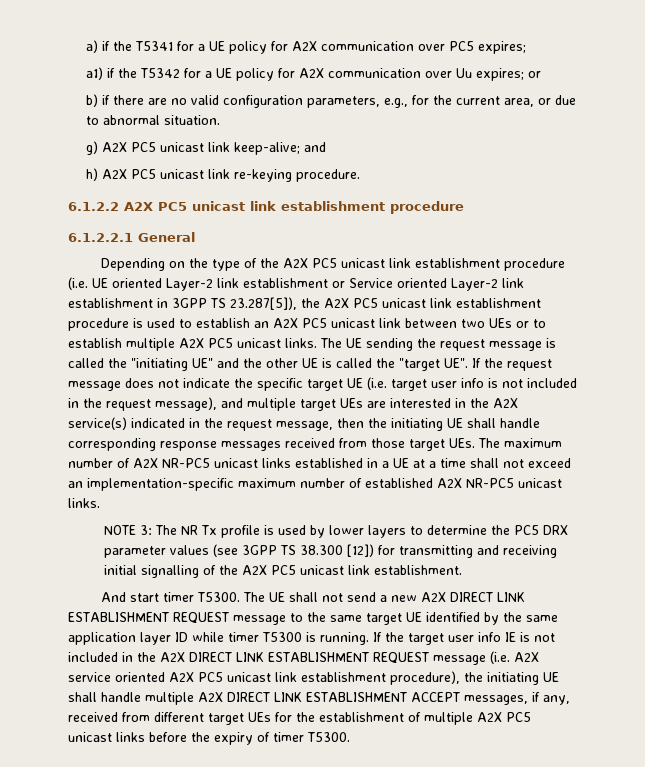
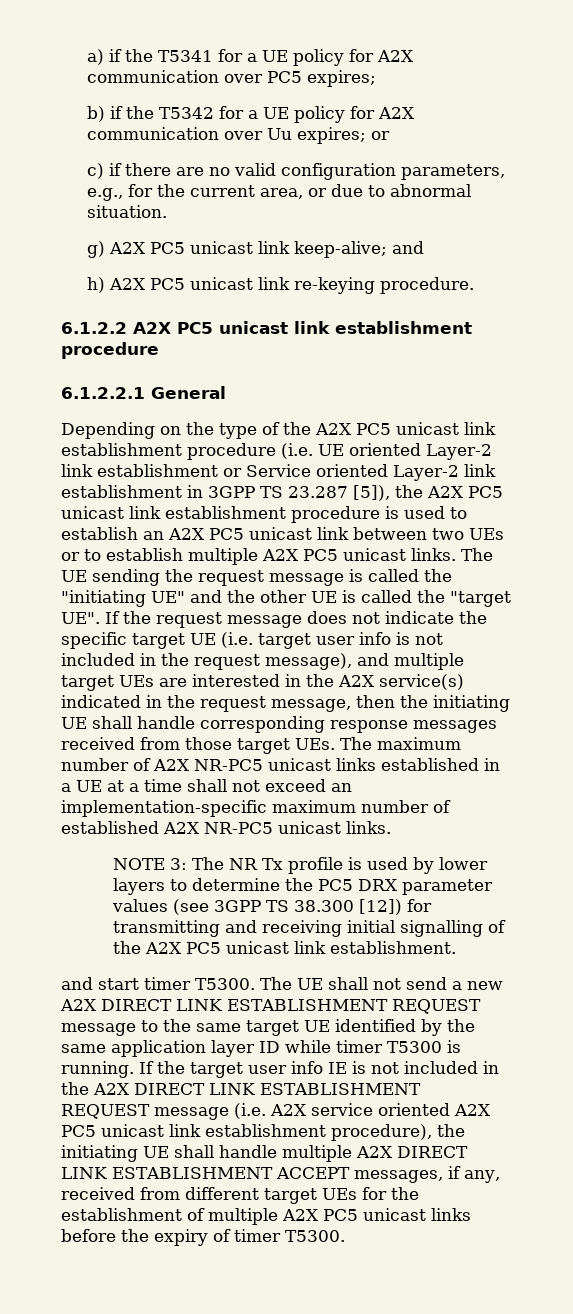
- a1) if the T5342 for a UE policy for A2X communication over Uu expires; or
+ b) if the T5342 for a UE policy for A2X communication over Uu expires; or
- b) if there are no valid configuration parameters, e.g., for the current area, or due to abnormal situation.
+ c) if there are no valid configuration parameters, e.g., for the current area, or due to abnormal situation.
- Depending on the type of the A2X PC5 unicast link establishment procedure (i.e. UE oriented Layer-2 link establishment or Service oriented Layer-2 link establishment in 3GPP TS 23.287[5]), the A2X PC5 unicast link establishment procedure is used to establish an A2X PC5 unicast link between two UEs or to establish multiple A2X PC5 unicast links.
+ Depending on the type of the A2X PC5 unicast link establishment procedure (i.e. UE oriented Layer-2 link establishment or Service oriented Layer-2 link establishment in 3GPP TS 23.287 [5]), the A2X PC5 unicast link establishment procedure is used to establish an A2X PC5 unicast link between two UEs or to establish multiple A2X PC5 unicast links.
- And start timer T5300.
+ and start timer T5300.

